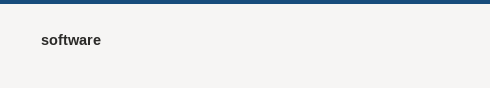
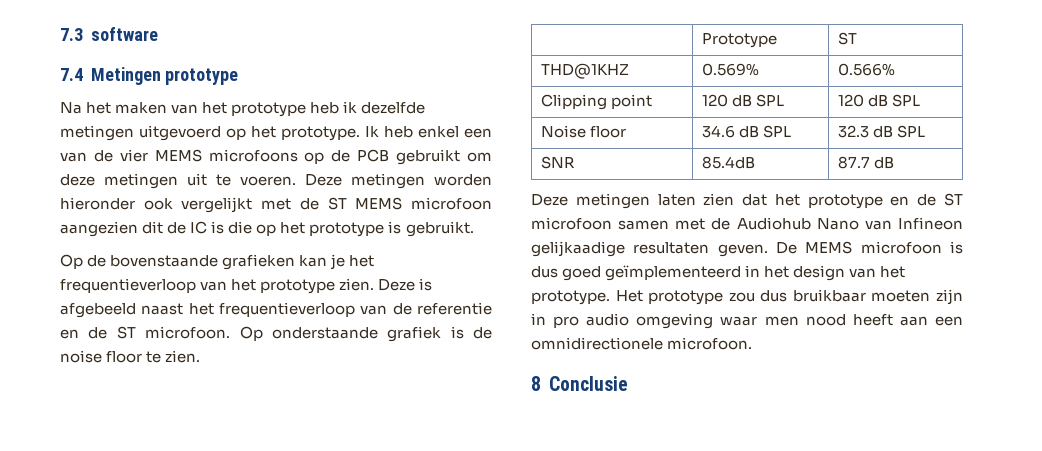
- software
+ 7.3 software
+ 7.4 Metingen prototype
+ Na het maken van het prototype heb ik dezelfde metingen uitgevoerd op het prototype. Ik heb enkel een van de vier MEMS microfoons op de PCB gebruikt om deze metingen uit te voeren. Deze metingen worden hieronder ook vergelijkt met de ST MEMS microfoon aangezien dit de IC is die op het prototype is gebruikt.
+ Op de bovenstaande grafieken kan je het frequentieverloop van het prototype zien. Deze is afgebeeld naast het frequentieverloop van de referentie en de ST microfoon. Op onderstaande grafiek is de noise floor te zien.
+ | Prototype | ST
+ THD@1KHZ | 0.569% | 0.566%
+ Clipping point | 120 dB SPL | 120 dB SPL
+ Noise floor | 34.6 dB SPL | 32.3 dB SPL
+ SNR | 85.4dB | 87.7 dB
+ Deze metingen laten zien dat het prototype en de ST microfoon samen met de Audiohub Nano van Infineon gelijkaadige resultaten geven. De MEMS microfoon is dus goed geïmplementeerd in het design van het prototype. Het prototype zou dus bruikbaar moeten zijn in pro audio omgeving waar men nood heeft aan een omnidirectionele microfoon.
+ 8 Conclusie

